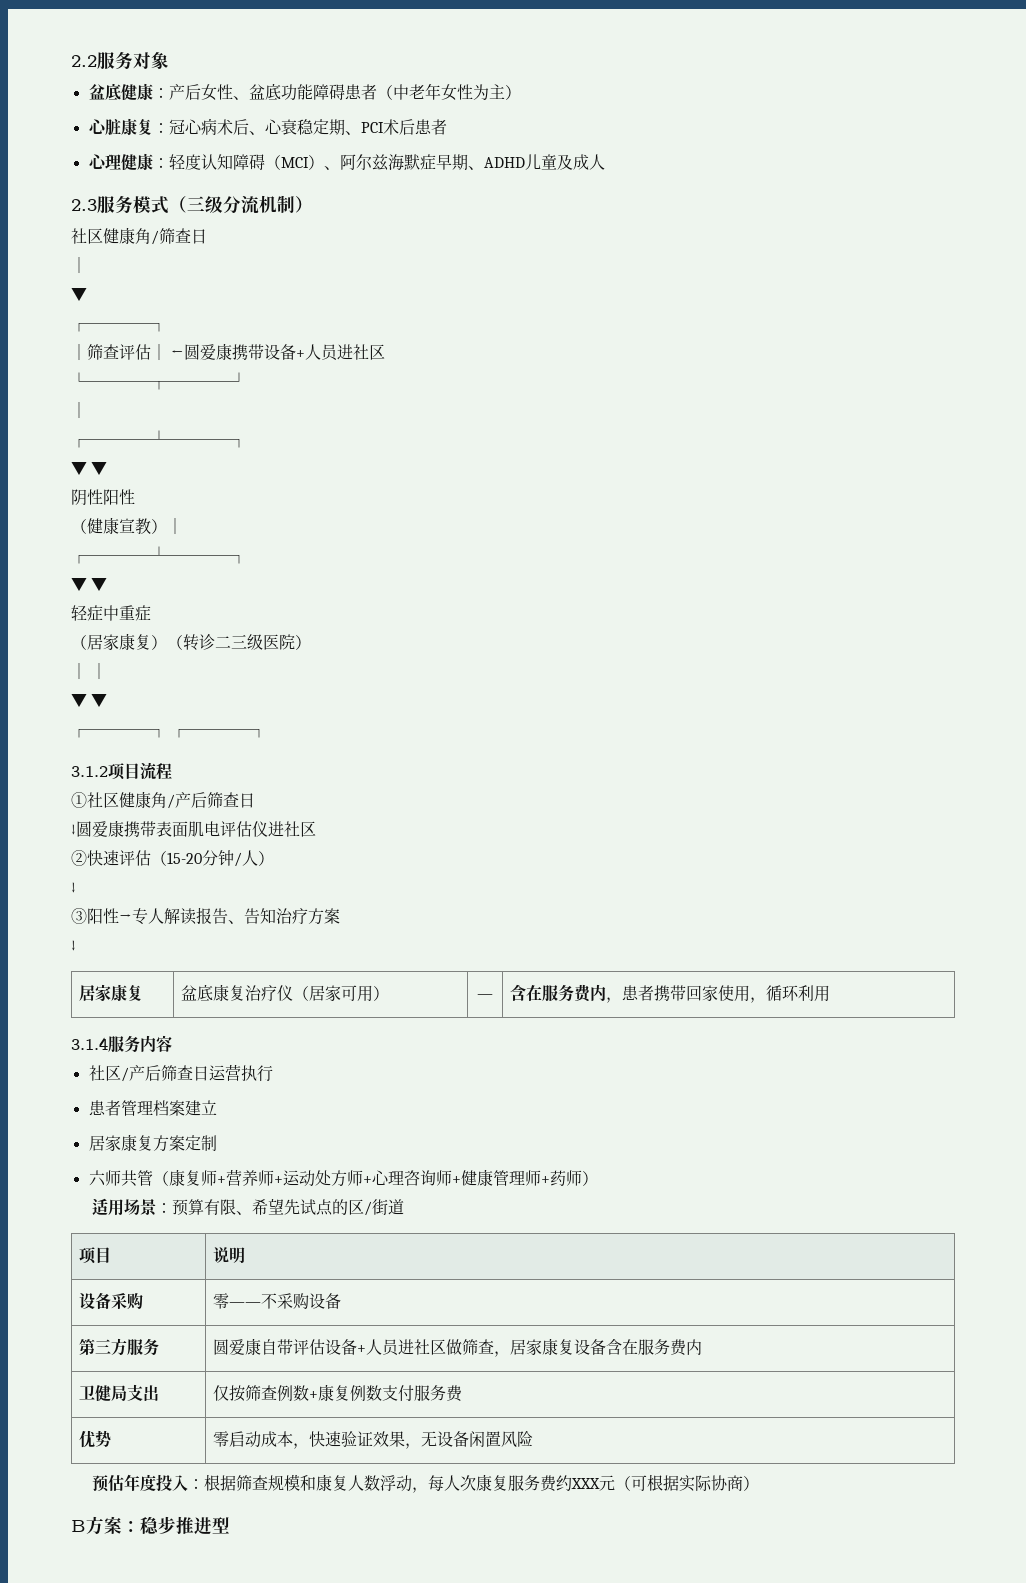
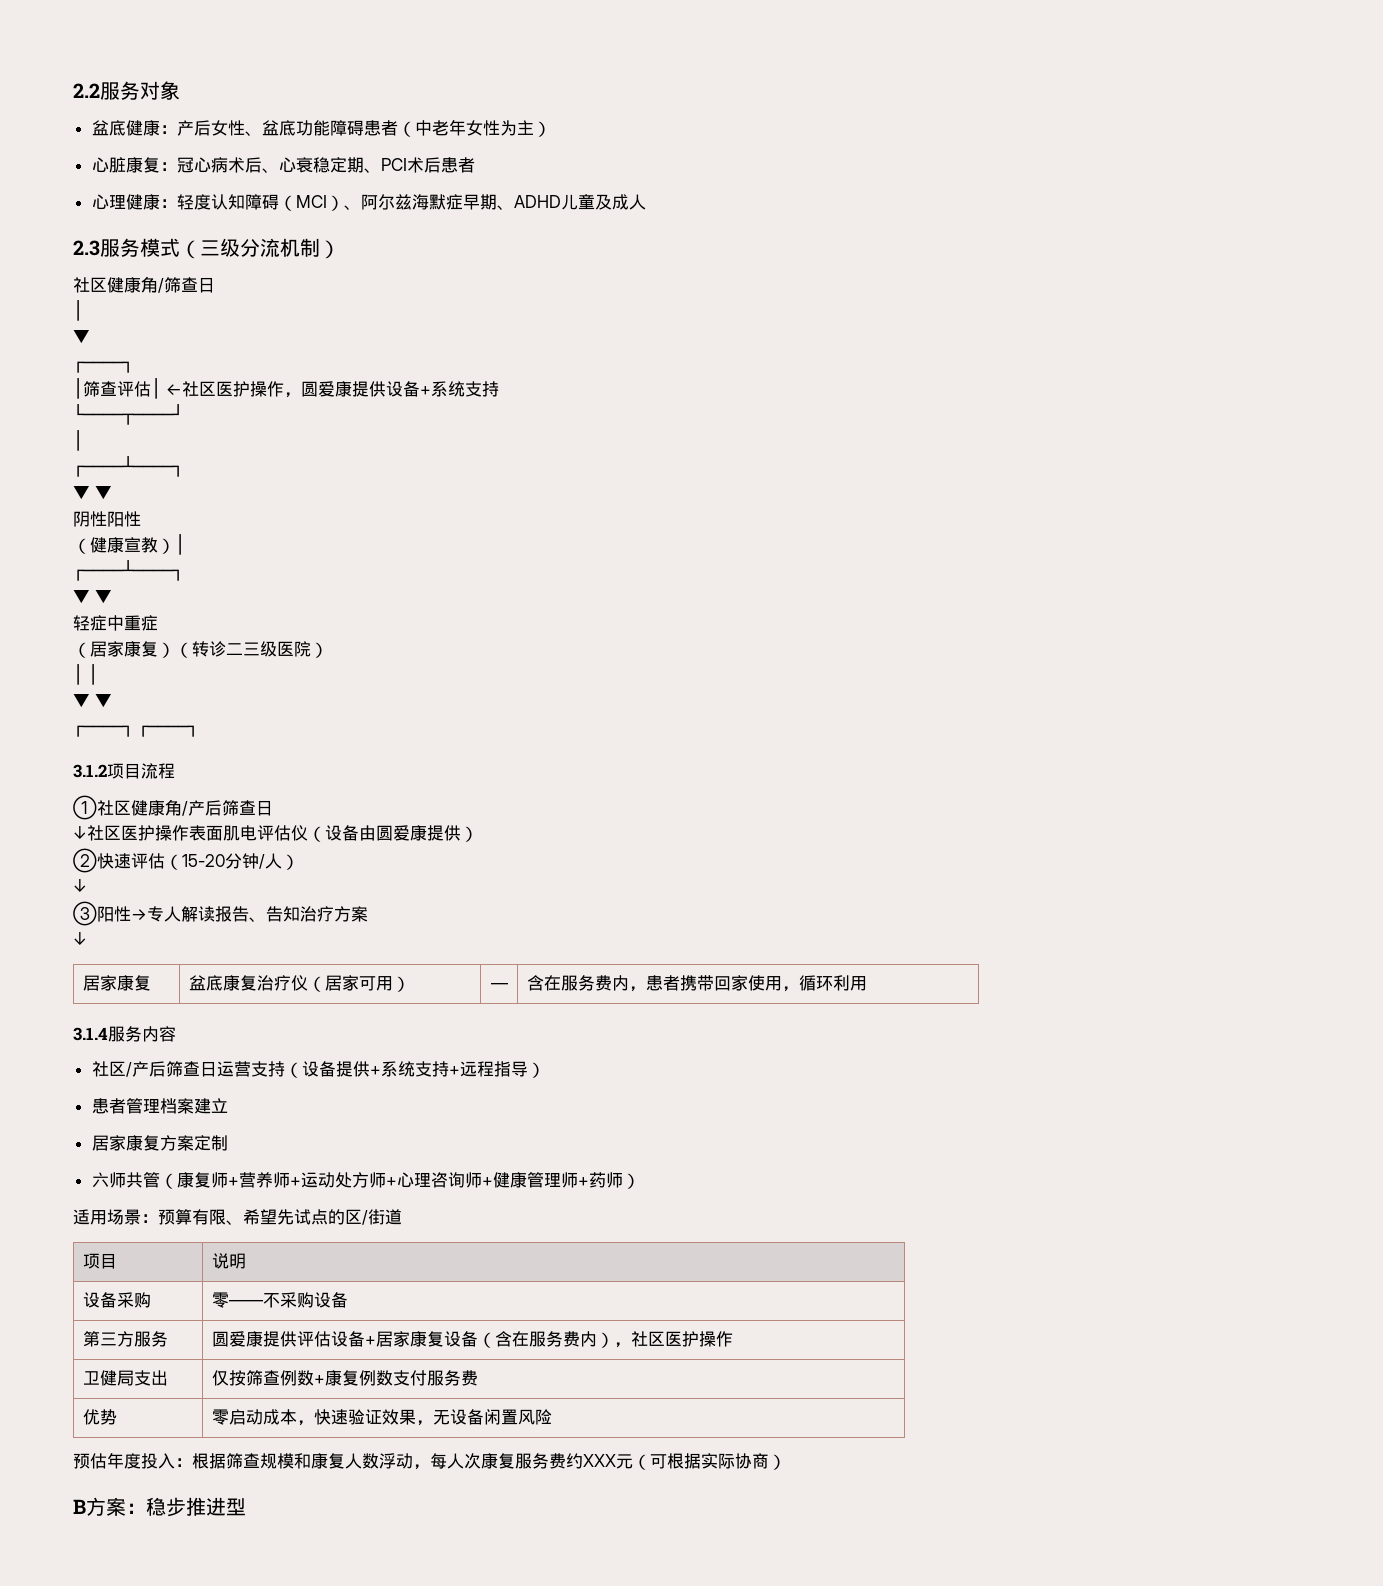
- │筛查评估│ ←圆爱康携带设备+人员进社区
+ │筛查评估│ ←社区医护操作，圆爱康提供设备+系统支持
- ↓圆爱康携带表面肌电评估仪进社区
+ ↓社区医护操作表面肌电评估仪（设备由圆爱康提供）
- 社区/产后筛查日运营执行
+ 社区/产后筛查日运营支持（设备提供+系统支持+远程指导）
- 第三方服务 | 圆爱康自带评估设备+人员进社区做筛查，居家康复设备含在服务费内
+ 第三方服务 | 圆爱康提供评估设备+居家康复设备（含在服务费内），社区医护操作

